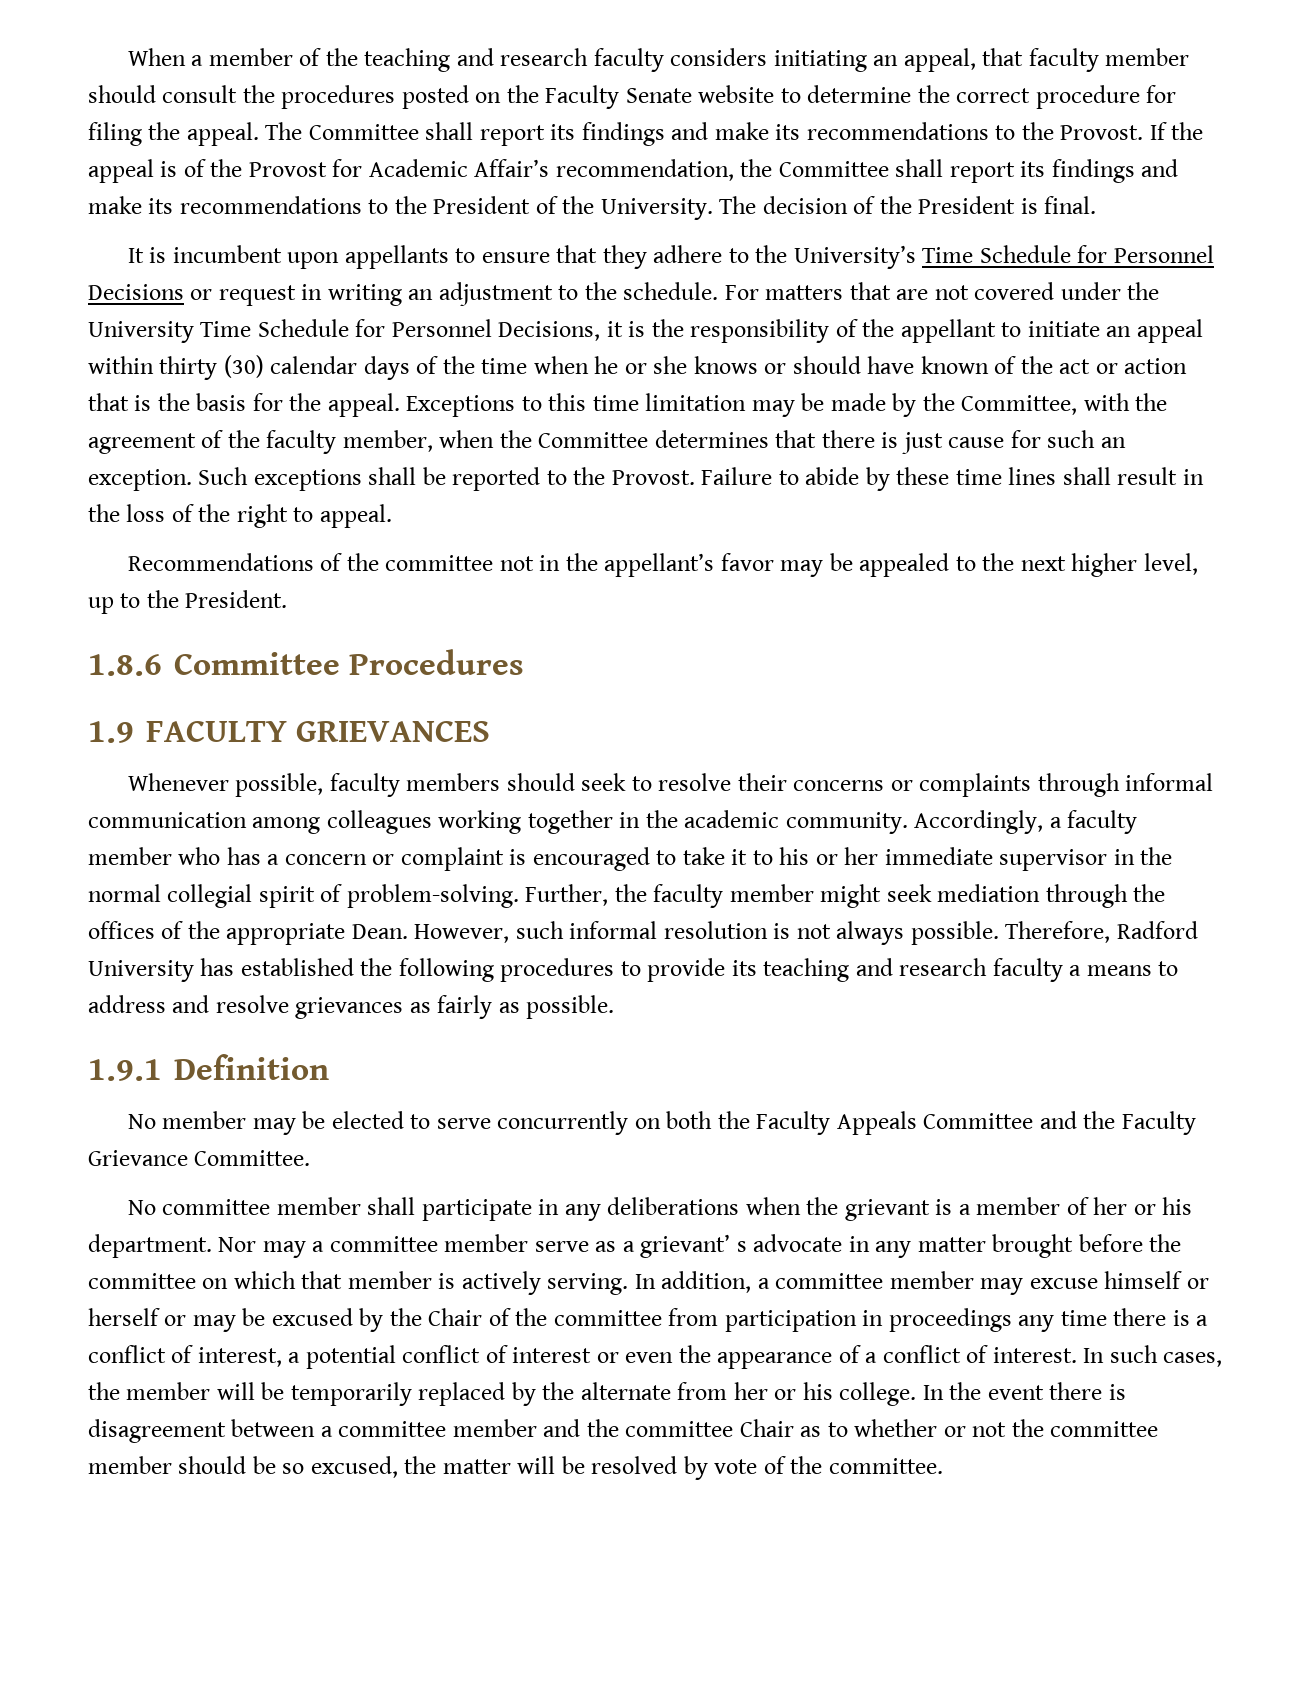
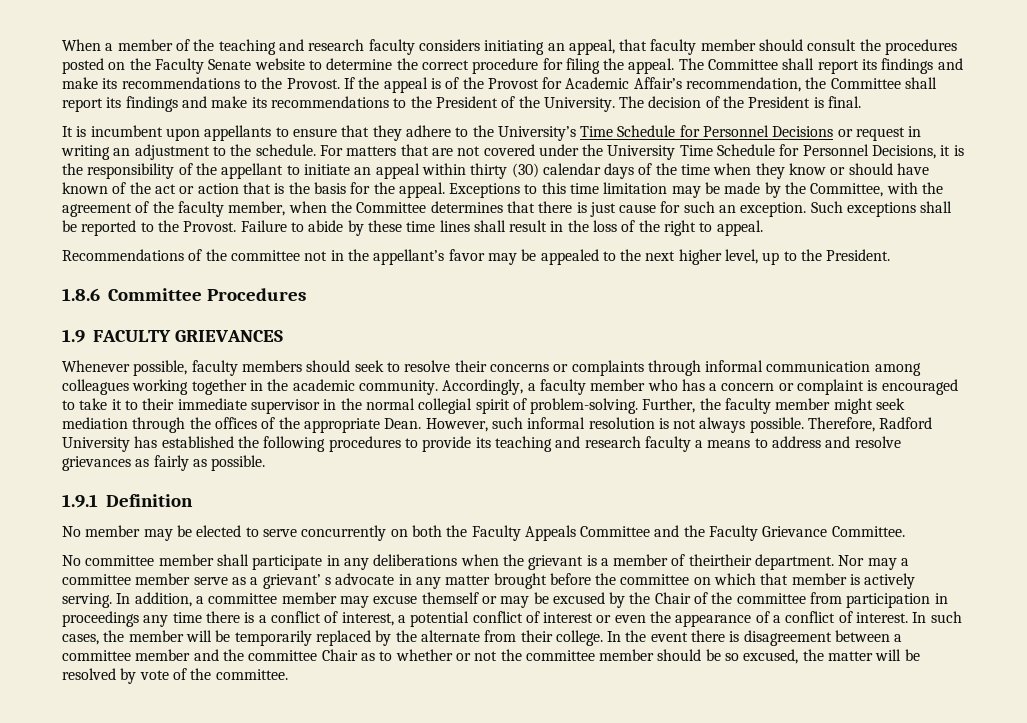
- For matters that are not covered under the University Time Schedule for Personnel Decisions, it is the responsibility of the appellant to initiate an appeal within thirty (30) calendar days of the time when he or she knows or should have known of the act or action that is the basis for the appeal.
+ For matters that are not covered under the University Time Schedule for Personnel Decisions, it is the responsibility of the appellant to initiate an appeal within thirty (30) calendar days of the time when they know or should have known of the act or action that is the basis for the appeal.
- Accordingly, a faculty member who has a concern or complaint is encouraged to take it to his or her immediate supervisor in the normal collegial spirit of problem-solving.
+ Accordingly, a faculty member who has a concern or complaint is encouraged to take it to their immediate supervisor in the normal collegial spirit of problem-solving.
- No committee member shall participate in any deliberations when the grievant is a member of her or his department.
+ No committee member shall participate in any deliberations when the grievant is a member of theirtheir department.
- In addition, a committee member may excuse himself or herself or may be excused by the Chair of the committee from participation in proceedings any time there is a conflict of interest, a potential conflict of interest or even the appearance of a conflict of interest.
+ In addition, a committee member may excuse themself or may be excused by the Chair of the committee from participation in proceedings any time there is a conflict of interest, a potential conflict of interest or even the appearance of a conflict of interest.
- In such cases, the member will be temporarily replaced by the alternate from her or his college.
+ In such cases, the member will be temporarily replaced by the alternate from their college.

